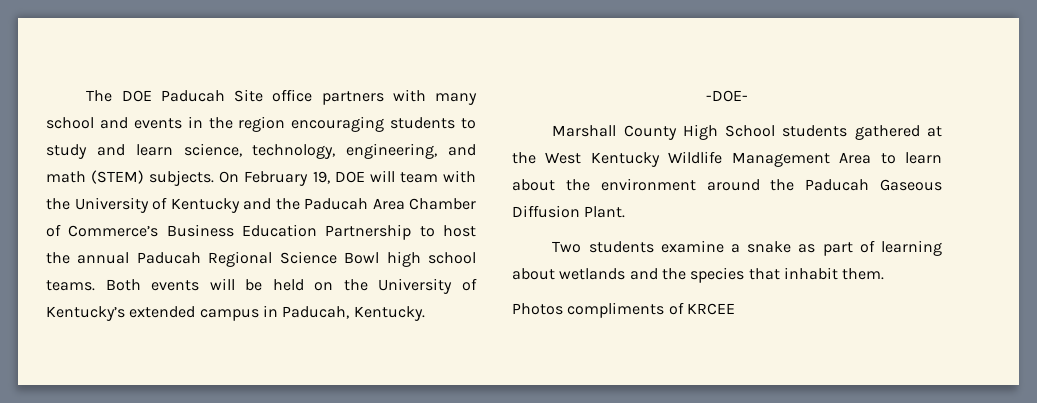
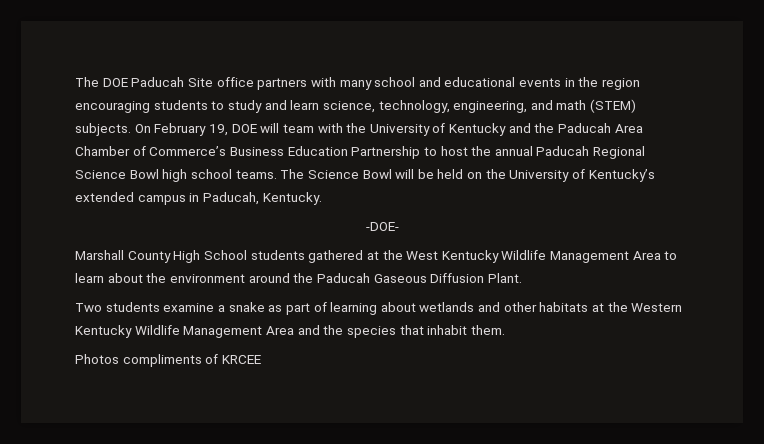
- The DOE Paducah Site office partners with many school and events in the region encouraging students to study and learn science, technology, engineering, and math (STEM) subjects.
+ The DOE Paducah Site office partners with many school and educational events in the region encouraging students to study and learn science, technology, engineering, and math (STEM) subjects.
- Both events will be held on the University of Kentucky’s extended campus in Paducah, Kentucky.
+ The Science Bowl will be held on the University of Kentucky’s extended campus in Paducah, Kentucky.
- Two students examine a snake as part of learning about wetlands and the species that inhabit them.
+ Two students examine a snake as part of learning about wetlands and other habitats at the Western Kentucky Wildlife Management Area and the species that inhabit them.

